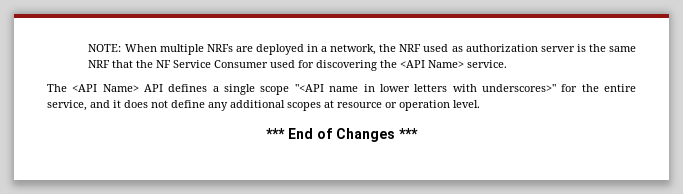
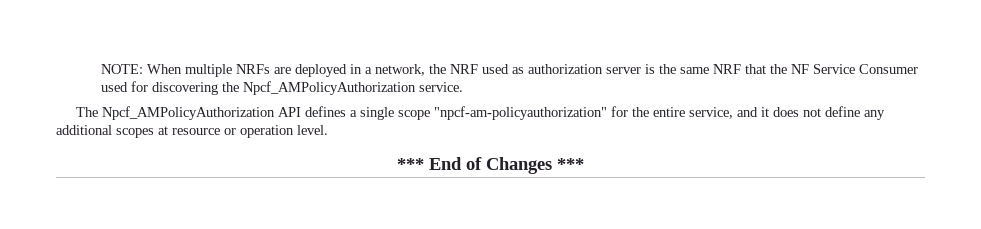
- NOTE: When multiple NRFs are deployed in a network, the NRF used as authorization server is the same NRF that the NF Service Consumer used for discovering the <API Name> service.
+ NOTE: When multiple NRFs are deployed in a network, the NRF used as authorization server is the same NRF that the NF Service Consumer used for discovering the Npcf_AMPolicyAuthorization service.
- The <API Name> API defines a single scope "<API name in lower letters with underscores>" for the entire service, and it does not define any additional scopes at resource or operation level.
+ The Npcf_AMPolicyAuthorization API defines a single scope "npcf-am-policyauthorization" for the entire service, and it does not define any additional scopes at resource or operation level.

